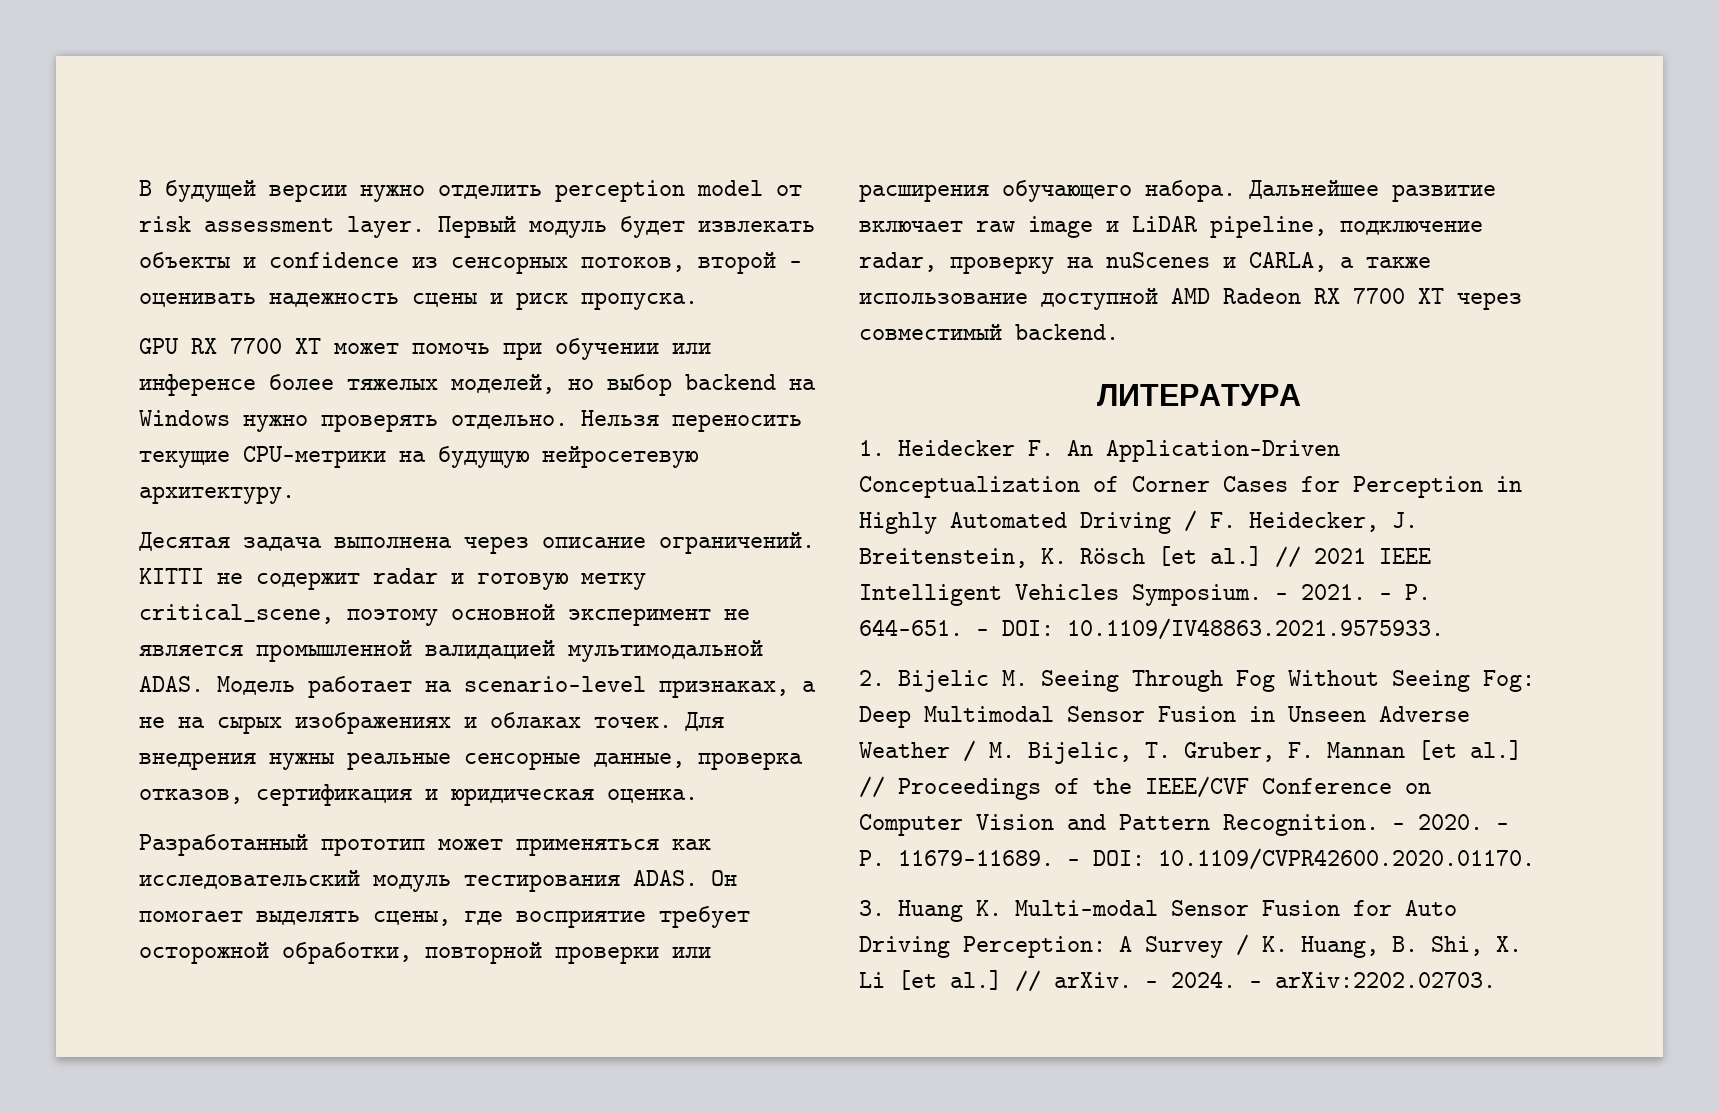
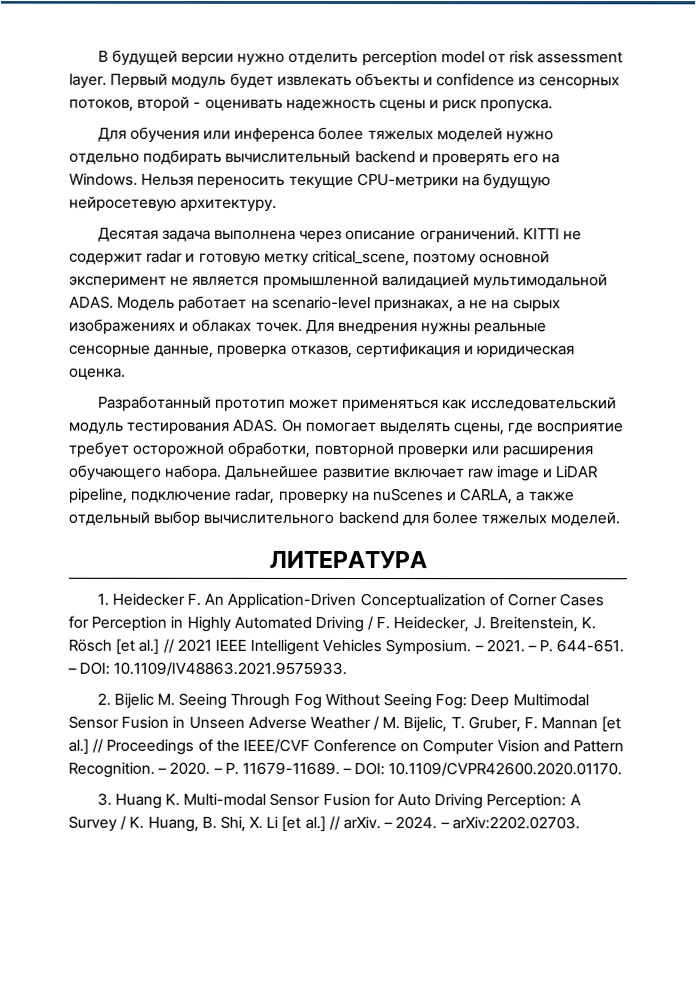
- GPU RX 7700 XT может помочь при обучении или инференсе более тяжелых моделей, но выбор backend на Windows нужно проверять отдельно.
+ Для обучения или инференса более тяжелых моделей нужно отдельно подбирать вычислительный backend и проверять его на Windows.
- Дальнейшее развитие включает raw image и LiDAR pipeline, подключение radar, проверку на nuScenes и CARLA, а также использование доступной AMD Radeon RX 7700 XT через совместимый backend.
+ Дальнейшее развитие включает raw image и LiDAR pipeline, подключение radar, проверку на nuScenes и CARLA, а также отдельный выбор вычислительного backend для более тяжелых моделей.

